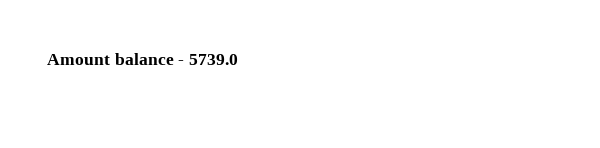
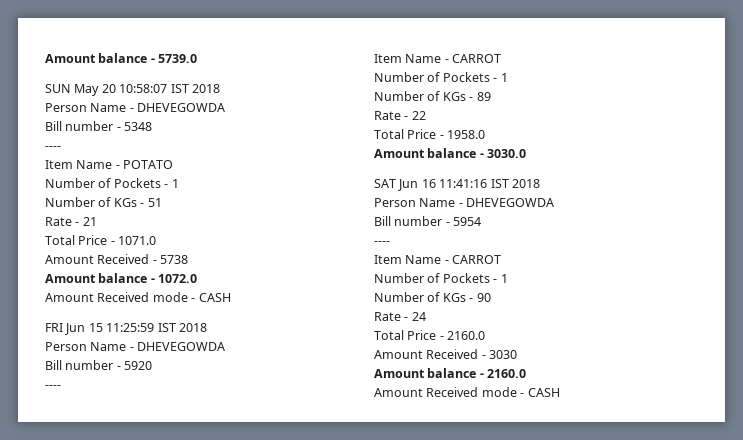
+ SUN May 20 10:58:07 IST 2018
+ Person Name - DHEVEGOWDA
+ Bill number - 5348
+ ----
+ Item Name - POTATO
+ Number of Pockets - 1
+ Number of KGs - 51
+ Rate - 21
+ Total Price - 1071.0
+ Amount Received - 5738
+ Amount balance - 1072.0
+ Amount Received mode - CASH
+ FRI Jun 15 11:25:59 IST 2018
+ Person Name - DHEVEGOWDA
+ Bill number - 5920
+ ----
+ Item Name - CARROT
+ Number of Pockets - 1
+ Number of KGs - 89
+ Rate - 22
+ Total Price - 1958.0
+ Amount balance - 3030.0
+ SAT Jun 16 11:41:16 IST 2018
+ Person Name - DHEVEGOWDA
+ Bill number - 5954
+ ----
+ Item Name - CARROT
+ Number of Pockets - 1
+ Number of KGs - 90
+ Rate - 24
+ Total Price - 2160.0
+ Amount Received - 3030
+ Amount balance - 2160.0
+ Amount Received mode - CASH

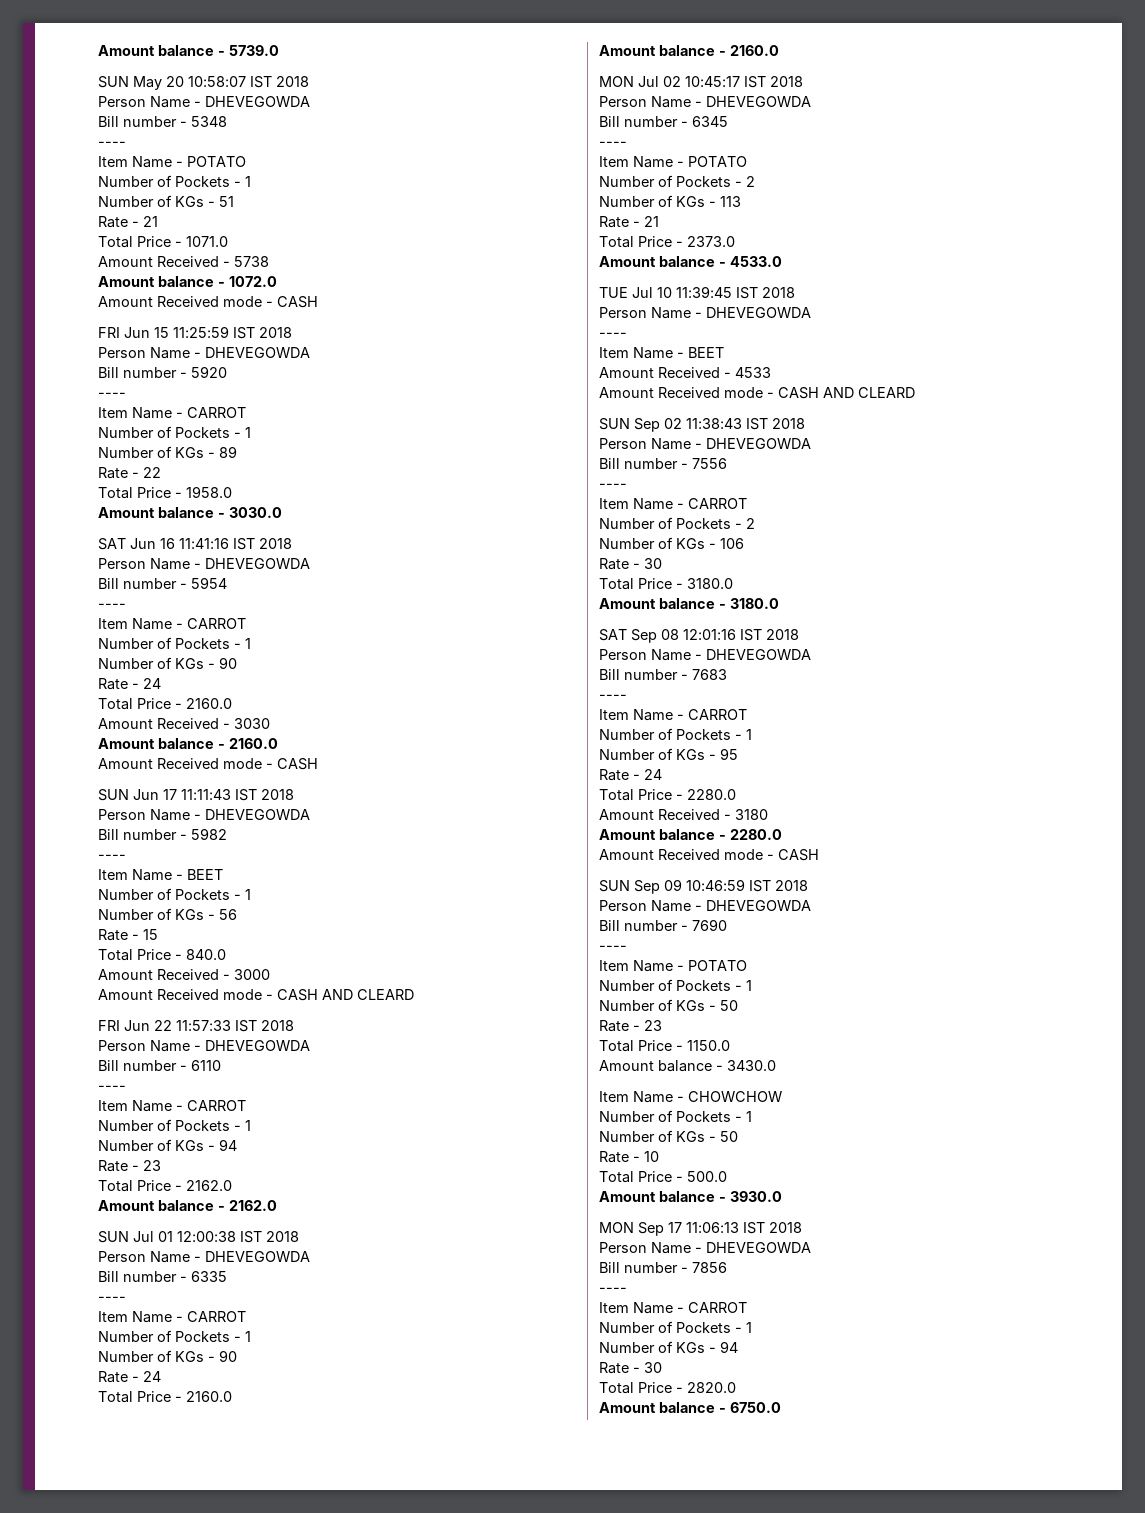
+ SUN Jun 17 11:11:43 IST 2018
+ Person Name - DHEVEGOWDA
+ Bill number - 5982
+ ----
+ Item Name - BEET
+ Number of Pockets - 1
+ Number of KGs - 56
+ Rate - 15
+ Total Price - 840.0
+ Amount Received - 3000
+ Amount Received mode - CASH AND CLEARD
+ FRI Jun 22 11:57:33 IST 2018
+ Person Name - DHEVEGOWDA
+ Bill number - 6110
+ ----
+ Item Name - CARROT
+ Number of Pockets - 1
+ Number of KGs - 94
+ Rate - 23
+ Total Price - 2162.0
+ Amount balance - 2162.0
+ SUN Jul 01 12:00:38 IST 2018
+ Person Name - DHEVEGOWDA
+ Bill number - 6335
+ ----
+ Item Name - CARROT
+ Number of Pockets - 1
+ Number of KGs - 90
+ Rate - 24
+ Total Price - 2160.0
+ Amount balance - 2160.0
+ MON Jul 02 10:45:17 IST 2018
+ Person Name - DHEVEGOWDA
+ Bill number - 6345
+ ----
+ Item Name - POTATO
+ Number of Pockets - 2
+ Number of KGs - 113
+ Rate - 21
+ Total Price - 2373.0
+ Amount balance - 4533.0
+ TUE Jul 10 11:39:45 IST 2018
+ Person Name - DHEVEGOWDA
+ ----
+ Item Name - BEET
+ Amount Received - 4533
+ Amount Received mode - CASH AND CLEARD
+ SUN Sep 02 11:38:43 IST 2018
+ Person Name - DHEVEGOWDA
+ Bill number - 7556
+ ----
+ Item Name - CARROT
+ Number of Pockets - 2
+ Number of KGs - 106
+ Rate - 30
+ Total Price - 3180.0
+ Amount balance - 3180.0
+ SAT Sep 08 12:01:16 IST 2018
+ Person Name - DHEVEGOWDA
+ Bill number - 7683
+ ----
+ Item Name - CARROT
+ Number of Pockets - 1
+ Number of KGs - 95
+ Rate - 24
+ Total Price - 2280.0
+ Amount Received - 3180
+ Amount balance - 2280.0
+ Amount Received mode - CASH
+ SUN Sep 09 10:46:59 IST 2018
+ Person Name - DHEVEGOWDA
+ Bill number - 7690
+ ----
+ Item Name - POTATO
+ Number of Pockets - 1
+ Number of KGs - 50
+ Rate - 23
+ Total Price - 1150.0
+ Amount balance - 3430.0
+ Item Name - CHOWCHOW
+ Number of Pockets - 1
+ Number of KGs - 50
+ Rate - 10
+ Total Price - 500.0
+ Amount balance - 3930.0
+ MON Sep 17 11:06:13 IST 2018
+ Person Name - DHEVEGOWDA
+ Bill number - 7856
+ ----
+ Item Name - CARROT
+ Number of Pockets - 1
+ Number of KGs - 94
+ Rate - 30
+ Total Price - 2820.0
+ Amount balance - 6750.0

